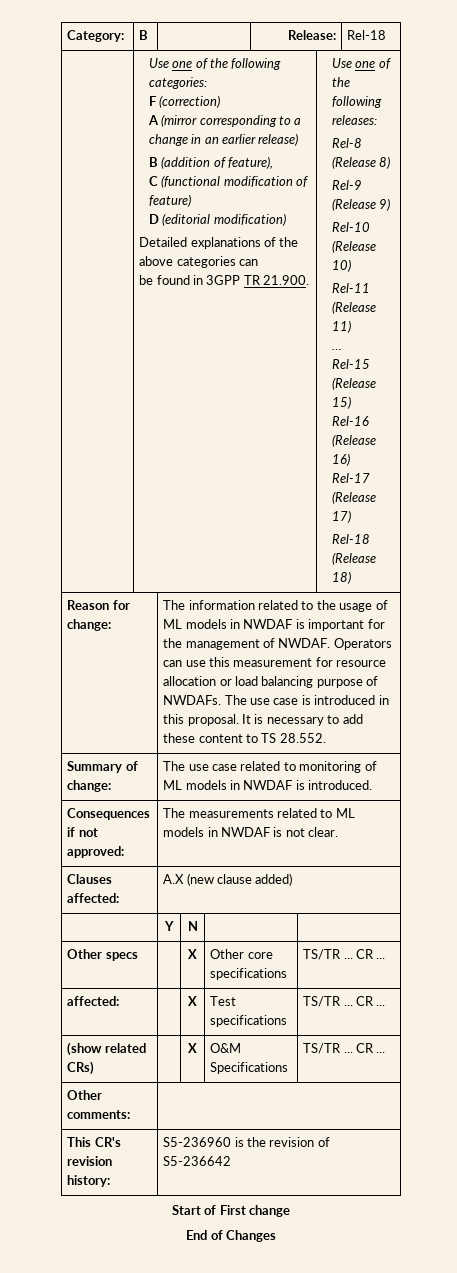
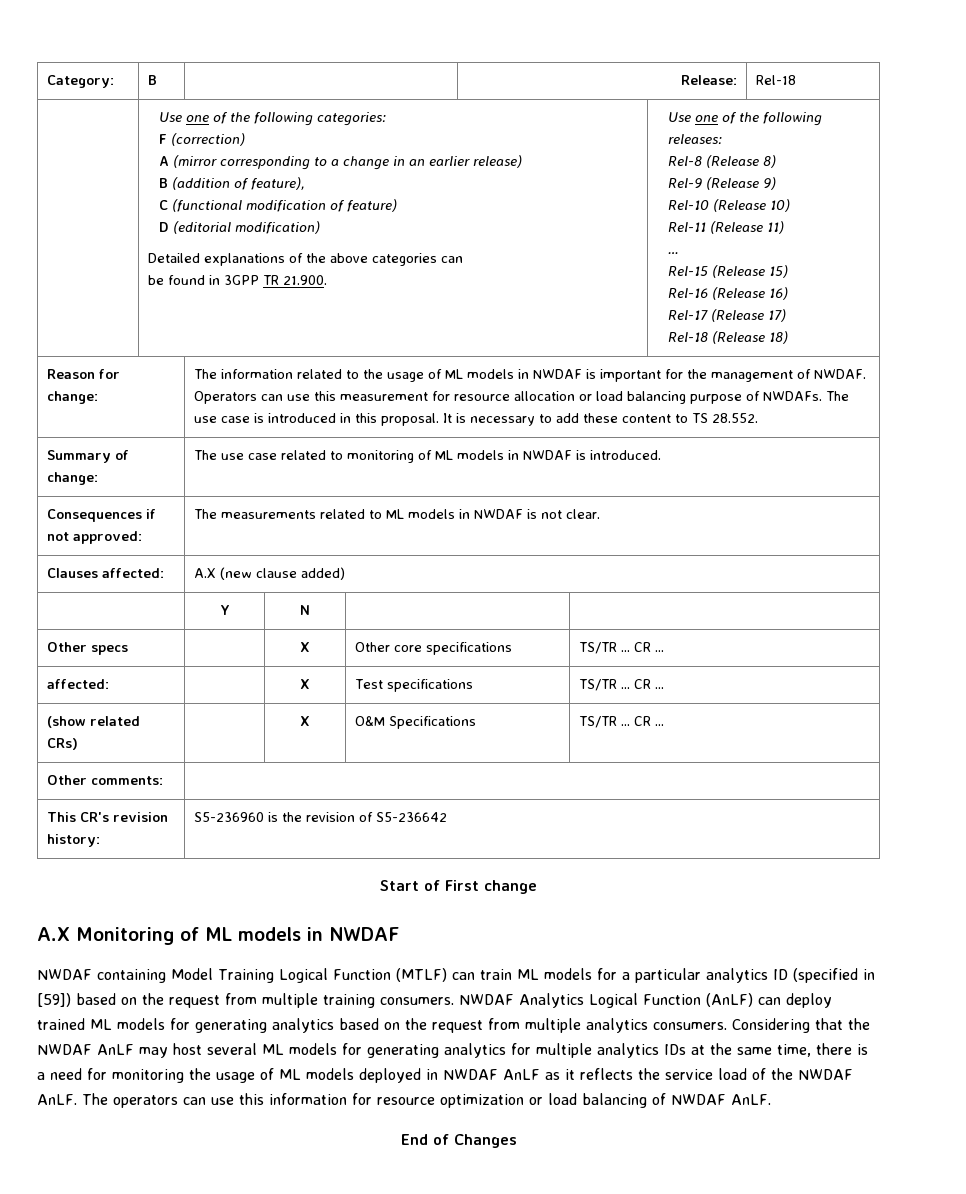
+ A.X Monitoring of ML models in NWDAF
+ NWDAF containing Model Training Logical Function (MTLF) can train ML models for a particular analytics ID (specified in [59]) based on the request from multiple training consumers. NWDAF Analytics Logical Function (AnLF) can deploy trained ML models for generating analytics based on the request from multiple analytics consumers. Considering that the NWDAF AnLF may host several ML models for generating analytics for multiple analytics IDs at the same time, there is a need for monitoring the usage of ML models deployed in NWDAF AnLF as it reflects the service load of the NWDAF AnLF. The operators can use this information for resource optimization or load balancing of NWDAF AnLF.

